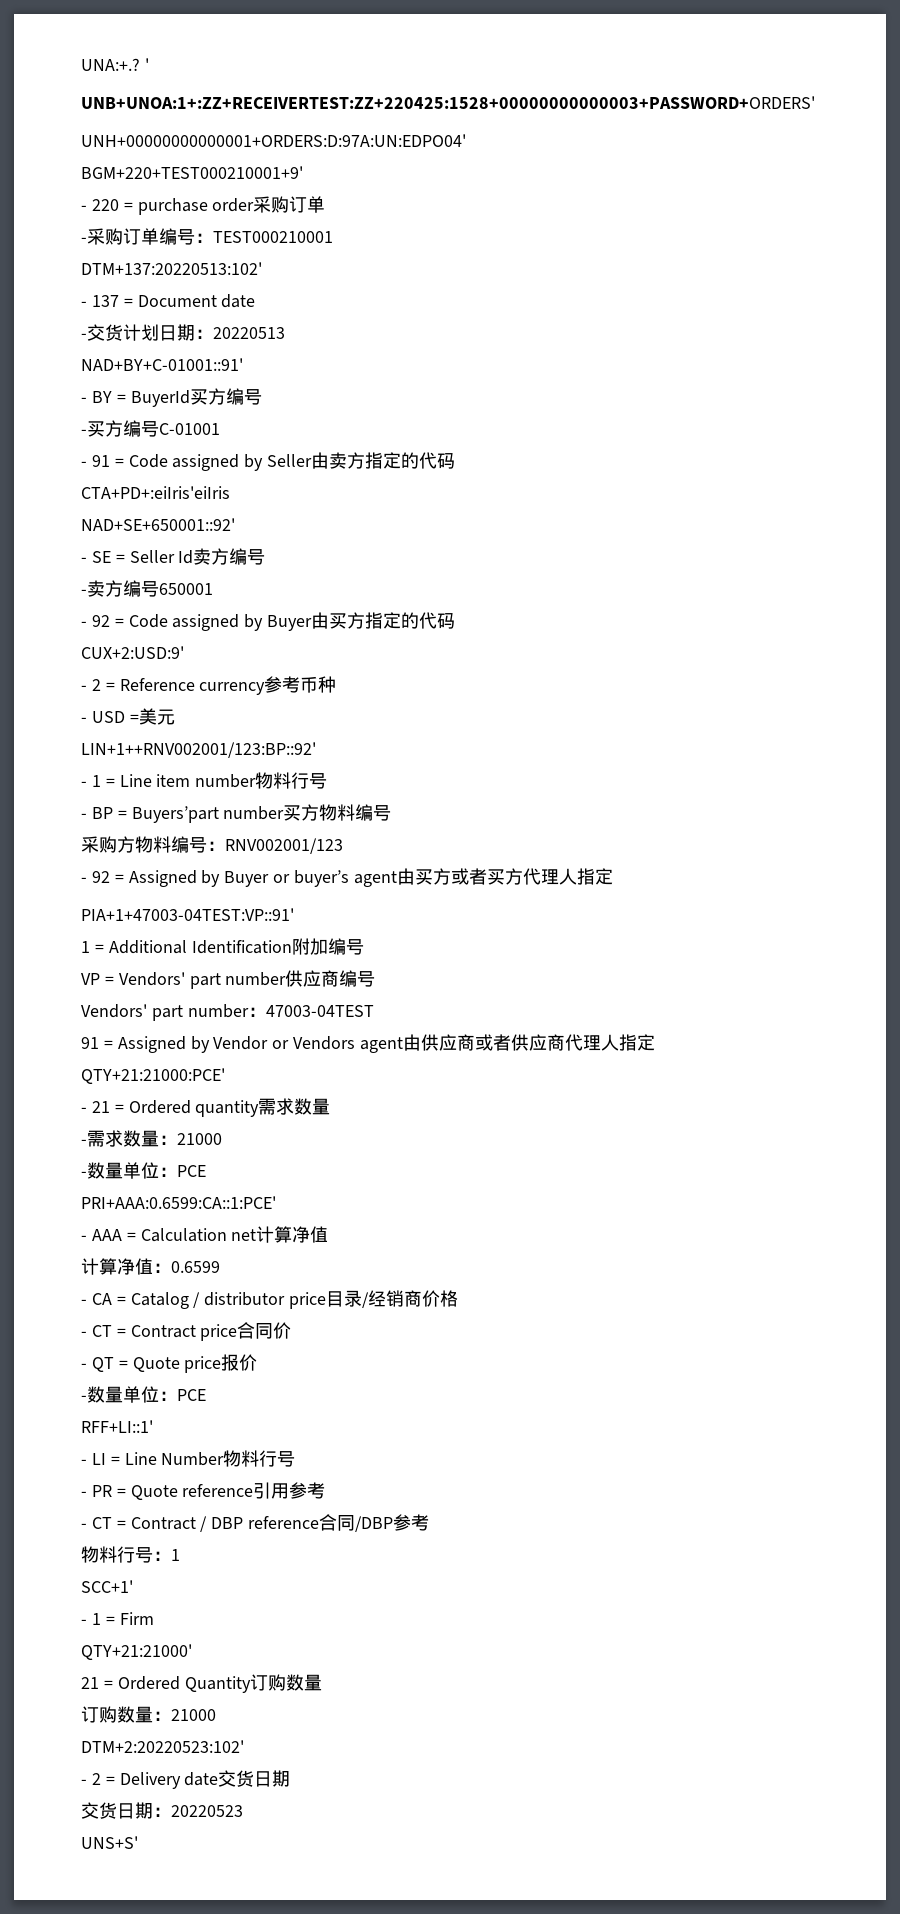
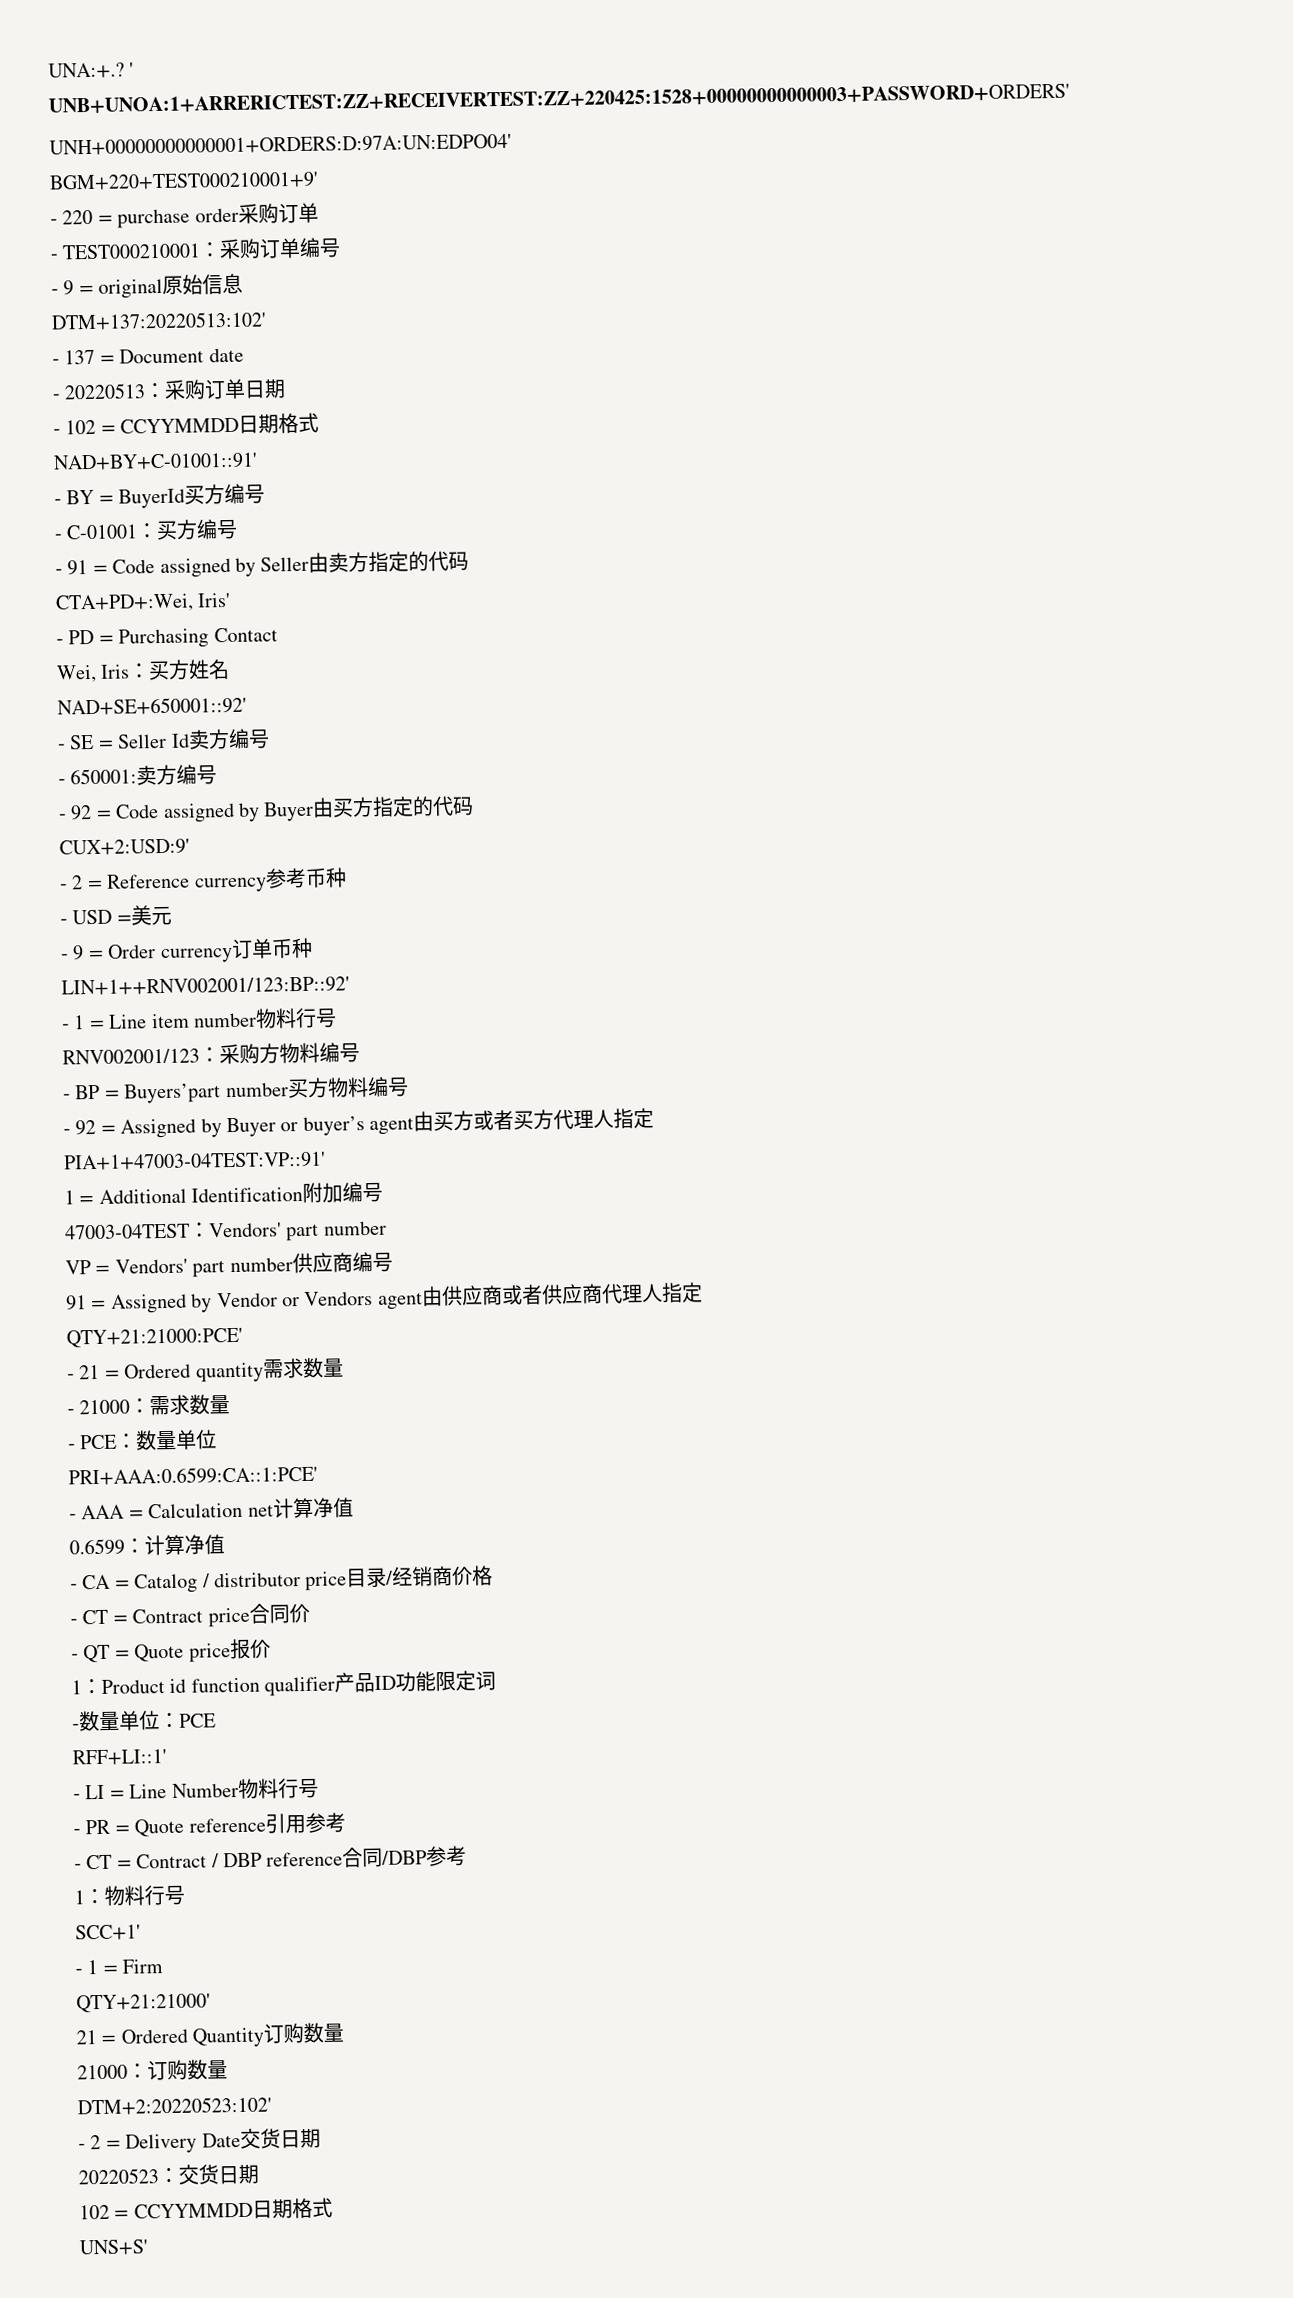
- UNB+UNOA:1+:ZZ+RECEIVERTEST:ZZ+220425:1528+00000000000003+PASSWORD+ORDERS'
+ UNB+UNOA:1+ARRERICTEST:ZZ+RECEIVERTEST:ZZ+220425:1528+00000000000003+PASSWORD+ORDERS'
- -采购订单编号：TEST000210001
+ - TEST000210001：采购订单编号
+ - 9 = original原始信息
- -交货计划日期：20220513
+ - 20220513：采购订单日期
+ - 102 = CCYYMMDD日期格式
- -买方编号C-01001
+ - C-01001：买方编号
- CTA+PD+:eiIris'eiIris
+ CTA+PD+:Wei, Iris'
+ - PD = Purchasing Contact
+ Wei, Iris：买方姓名
- -卖方编号650001
+ - 650001:卖方编号
+ - 9 = Order currency订单币种
+ RNV002001/123：采购方物料编号
- 采购方物料编号：RNV002001/123
+ 47003-04TEST：Vendors' part number
- Vendors' part number：47003-04TEST
- -需求数量：21000
- -数量单位：PCE
+ - 21000：需求数量
+ - PCE：数量单位
- 计算净值：0.6599
+ 0.6599：计算净值
+ 1：Product id function qualifier产品ID功能限定词
- 物料行号：1
+ 1：物料行号
- 订购数量：21000
+ 21000：订购数量
- - 2 = Delivery date交货日期
- 交货日期：20220523
+ - 2 = Delivery Date交货日期
+ 20220523：交货日期
+ 102 = CCYYMMDD日期格式

